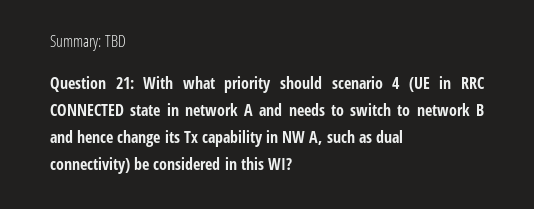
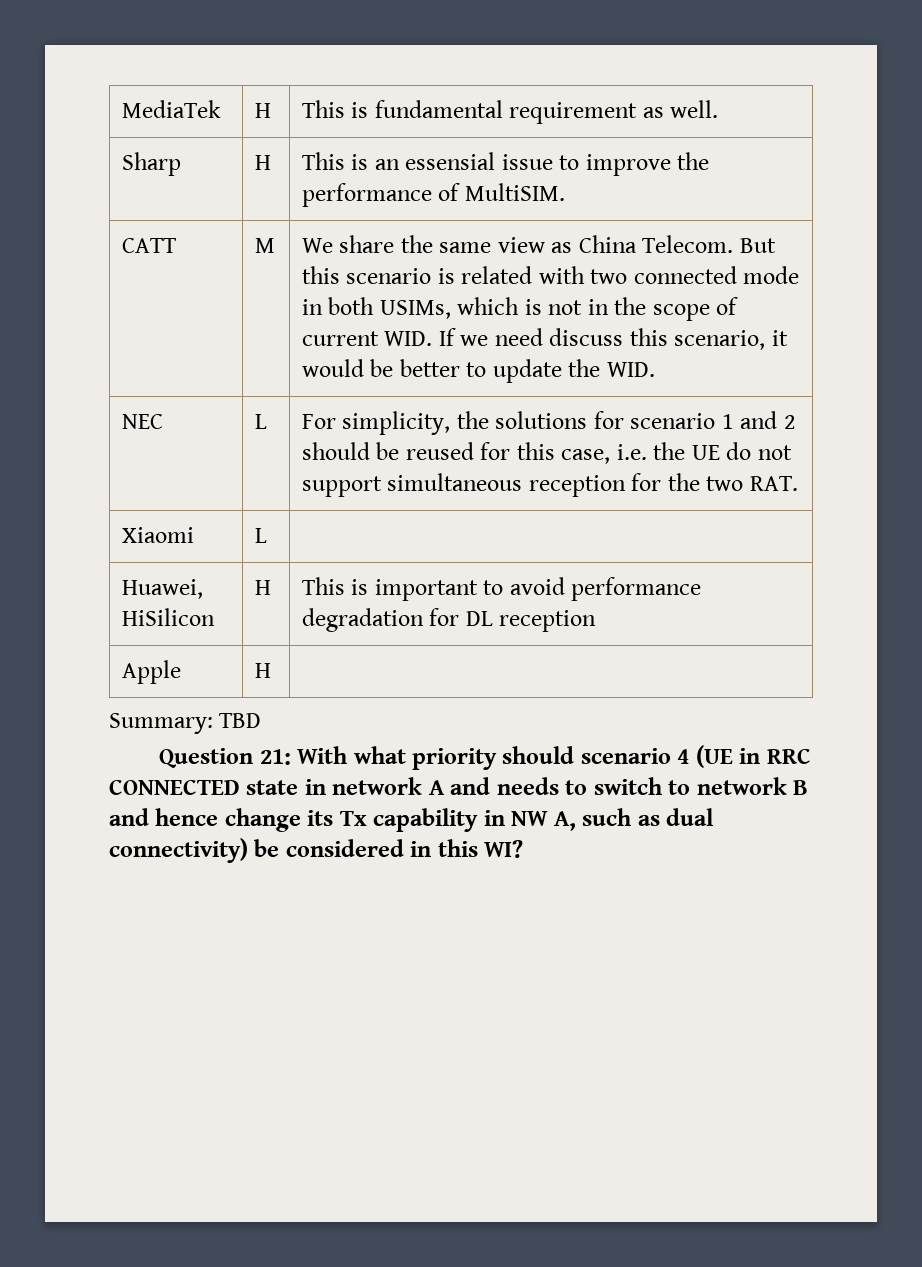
+ MediaTek | H | This is fundamental requirement as well.
+ Sharp | H | This is an essensial issue to improve the performance of MultiSIM.
+ CATT | M | We share the same view as China Telecom. But this scenario is related with two connected mode in both USIMs, which is not in the scope of current WID. If we need discuss this scenario, it would be better to update the WID.
+ NEC | L | For simplicity, the solutions for scenario 1 and 2 should be reused for this case, i.e. the UE do not support simultaneous reception for the two RAT.
+ Xiaomi | L |
+ Huawei, HiSilicon | H | This is important to avoid performance degradation for DL reception
+ Apple | H |

